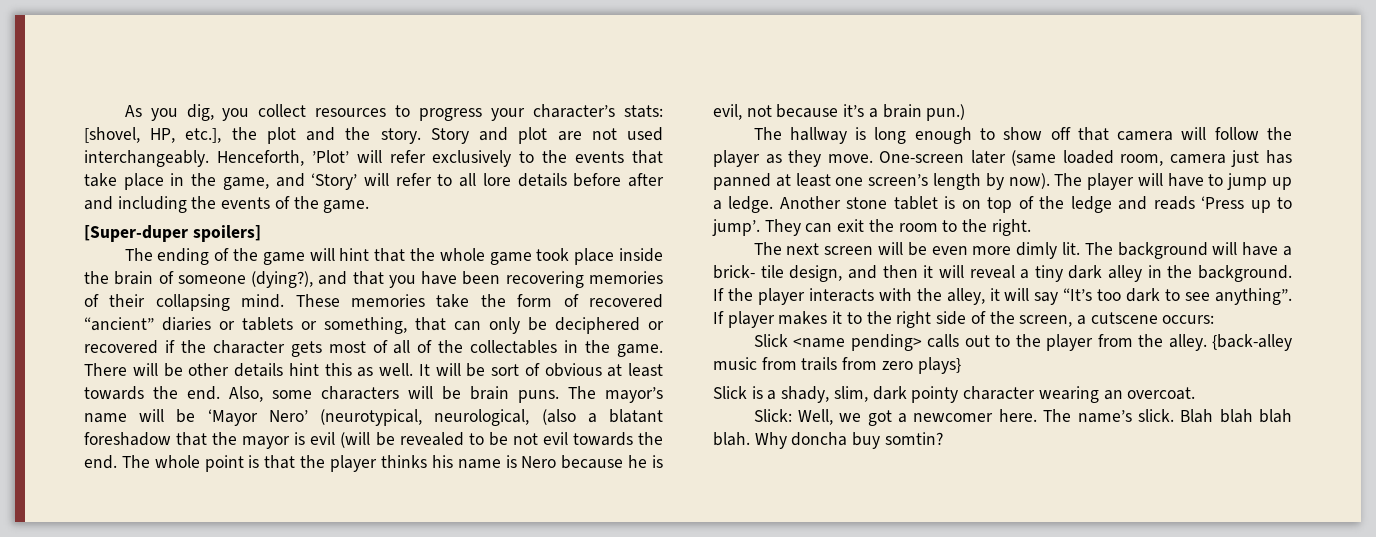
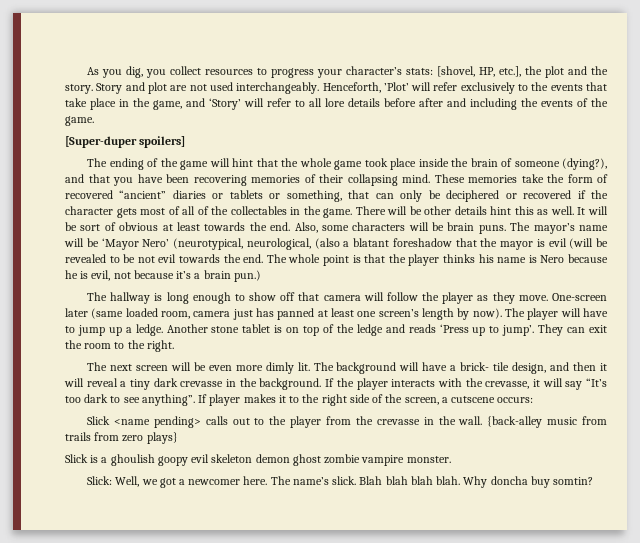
- The background will have a brick- tile design, and then it will reveal a tiny dark alley in the background.
+ The background will have a brick- tile design, and then it will reveal a tiny dark crevasse in the background.
- If the player interacts with the alley, it will say “It’s too dark to see anything”.
+ If the player interacts with the crevasse, it will say “It’s too dark to see anything”.
- Slick <name pending> calls out to the player from the alley.
+ Slick <name pending> calls out to the player from the crevasse in the wall.
- Slick is a shady, slim, dark pointy character wearing an overcoat.
+ Slick is a ghoulish goopy evil skeleton demon ghost zombie vampire monster.

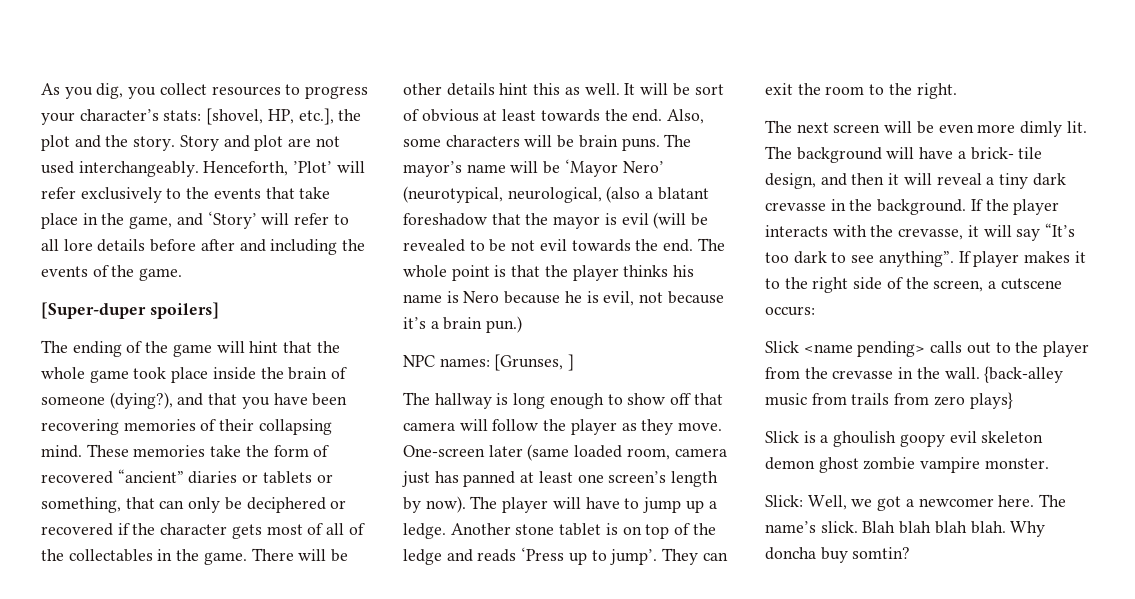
+ NPC names: [Grunses, ]

